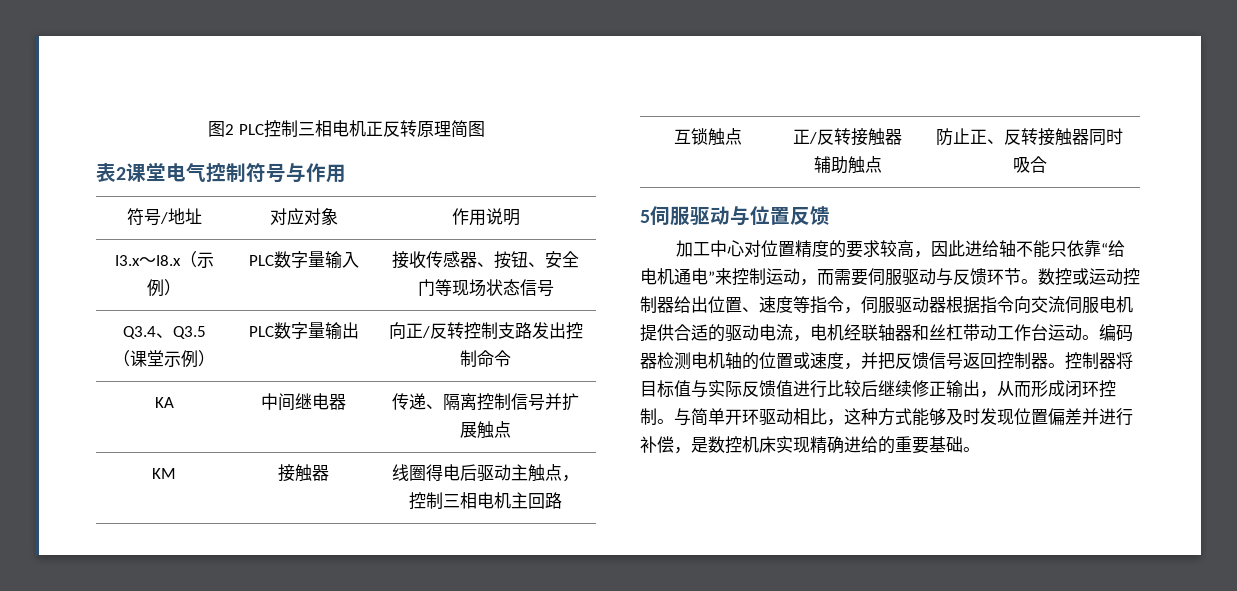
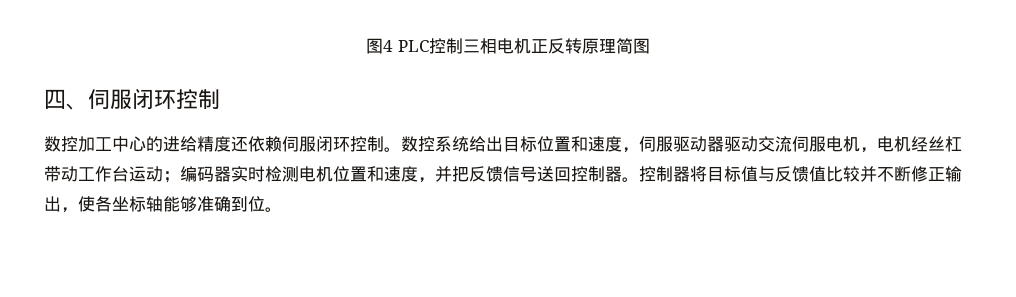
- 图2 PLC控制三相电机正反转原理简图
+ 图4 PLC控制三相电机正反转原理简图
- 表2课堂电气控制符号与作用
- 符号/地址 | 对应对象 | 作用说明
- I3.x～I8.x（示例） | PLC数字量输入 | 接收传感器、按钮、安全门等现场状态信号
- Q3.4、Q3.5（课堂示例） | PLC数字量输出 | 向正/反转控制支路发出控制命令
- KA | 中间继电器 | 传递、隔离控制信号并扩展触点
- KM | 接触器 | 线圈得电后驱动主触点，控制三相电机主回路
- 互锁触点 | 正/反转接触器辅助触点 | 防止正、反转接触器同时吸合
- 5伺服驱动与位置反馈
- 加工中心对位置精度的要求较高，因此进给轴不能只依靠“给电机通电”来控制运动，而需要伺服驱动与反馈环节。数控或运动控制器给出位置、速度等指令，伺服驱动器根据指令向交流伺服电机提供合适的驱动电流，电机经联轴器和丝杠带动工作台运动。编码器检测电机轴的位置或速度，并把反馈信号返回控制器。
+ 四、伺服闭环控制
+ 数控加工中心的进给精度还依赖伺服闭环控制。数控系统给出目标位置和速度，伺服驱动器驱动交流伺服电机，电机经丝杠带动工作台运动；编码器实时检测电机位置和速度，并把反馈信号送回控制器。
- 控制器将目标值与实际反馈值进行比较后继续修正输出，从而形成闭环控制。与简单开环驱动相比，这种方式能够及时发现位置偏差并进行补偿，是数控机床实现精确进给的重要基础。
+ 控制器将目标值与反馈值比较并不断修正输出，使各坐标轴能够准确到位。

